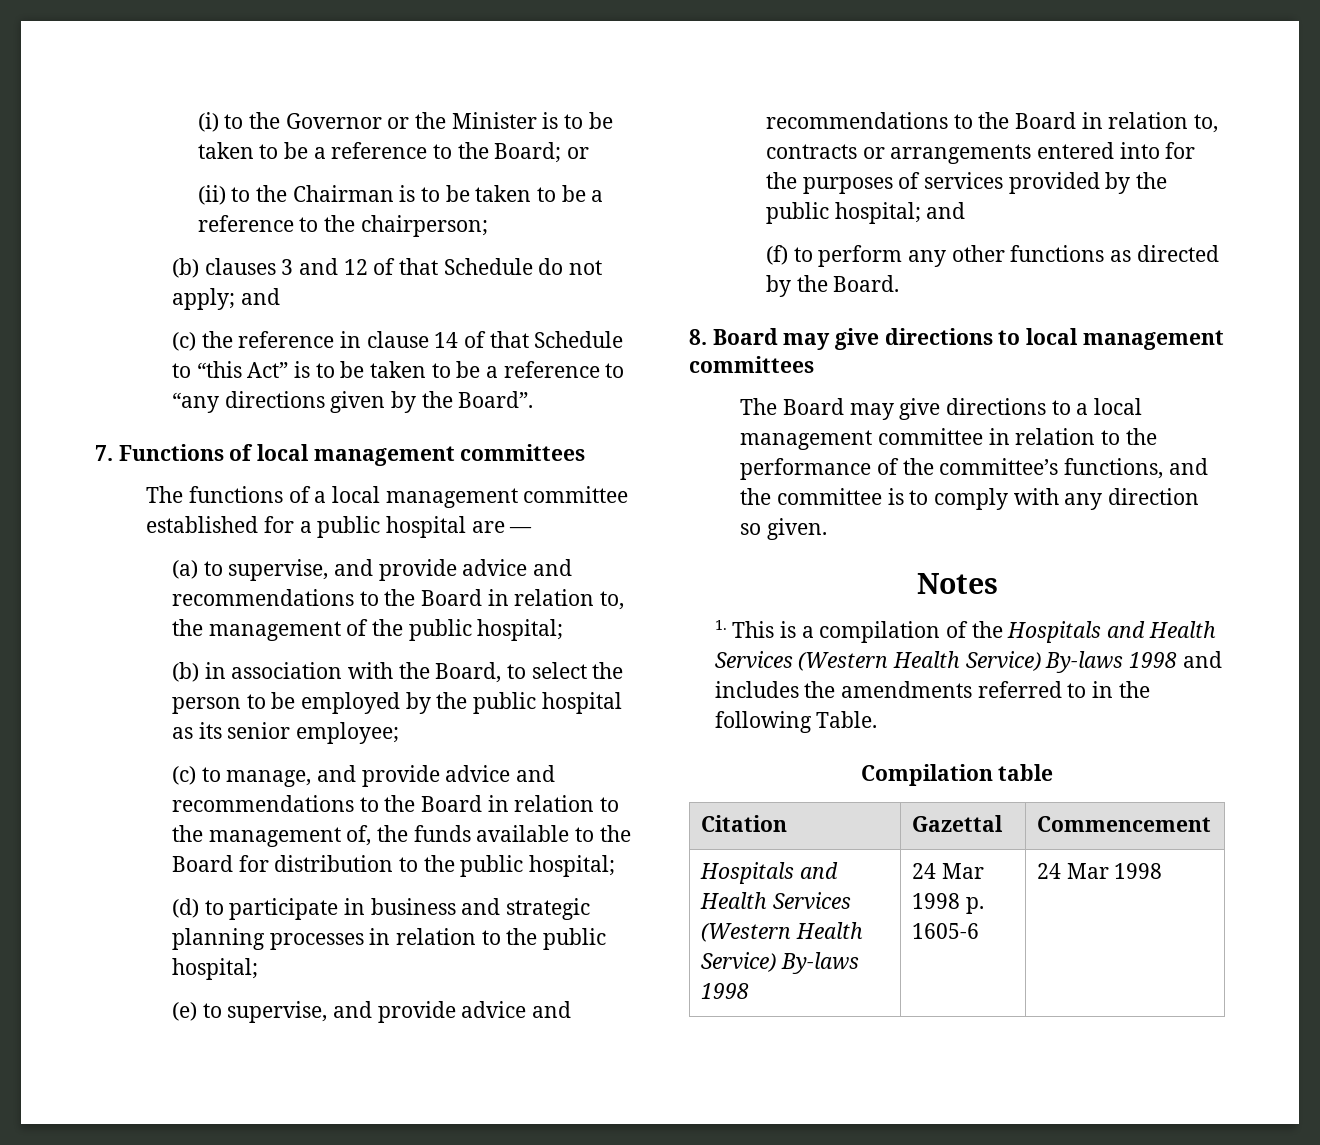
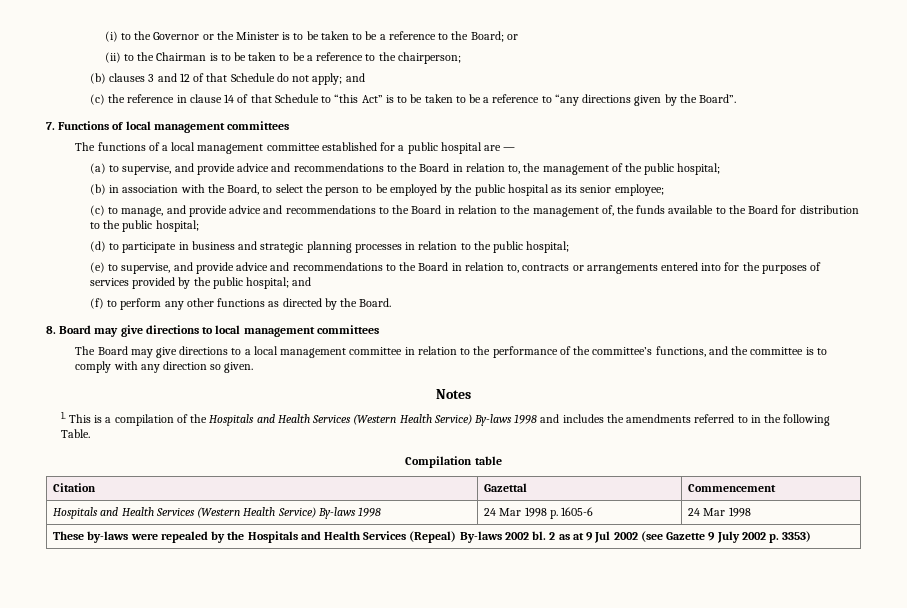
+ These by-laws were repealed by the Hospitals and Health Services (Repeal) By-laws 2002 bl. 2 as at 9 Jul 2002 (see Gazette 9 July 2002 p. 3353)

